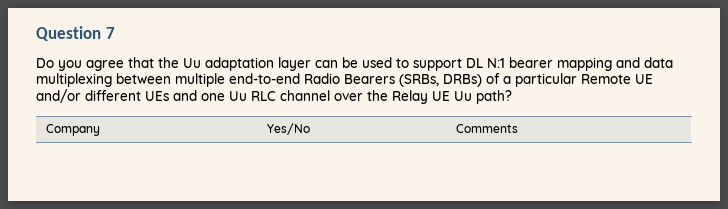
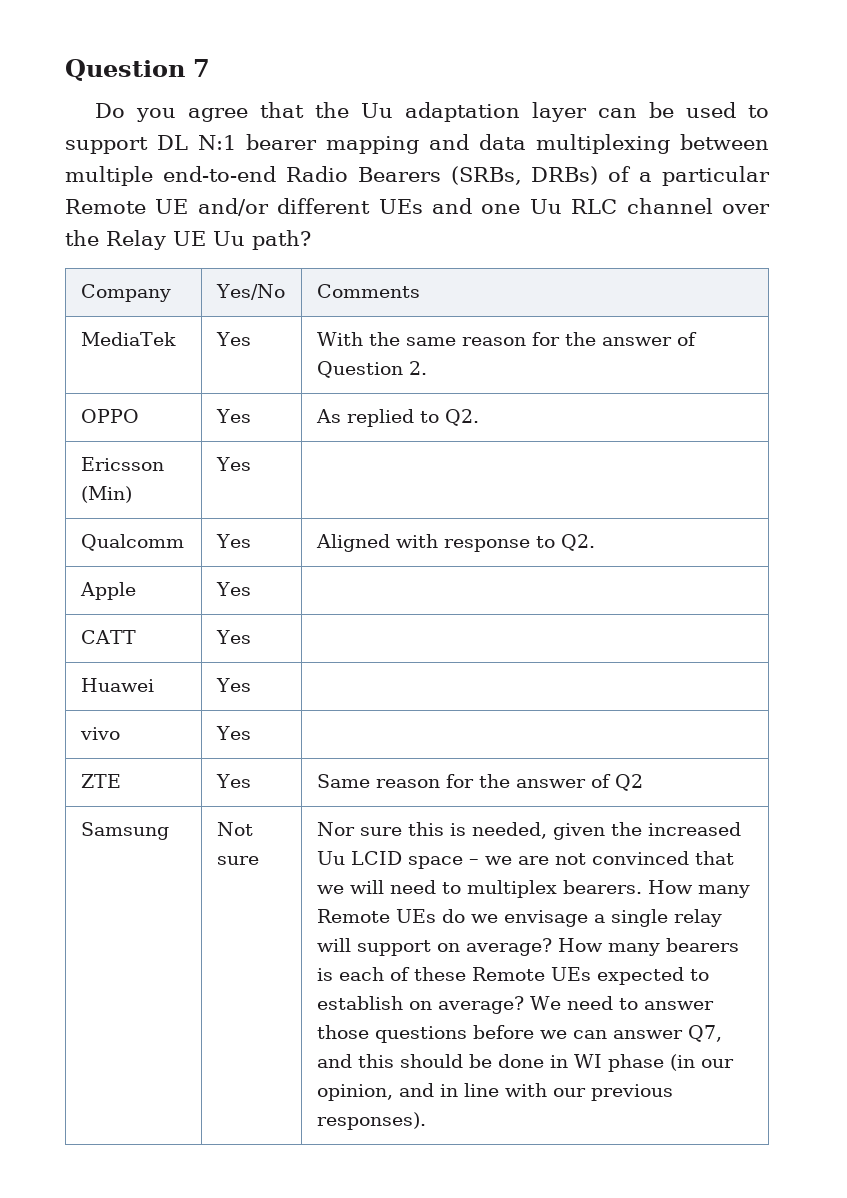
+ MediaTek | Yes | With the same reason for the answer of Question 2.
+ OPPO | Yes | As replied to Q2.
+ Ericsson (Min) | Yes |
+ Qualcomm | Yes | Aligned with response to Q2.
+ Apple | Yes |
+ CATT | Yes |
+ Huawei | Yes |
+ vivo | Yes |
+ ZTE | Yes | Same reason for the answer of Q2
+ Samsung | Not sure | Nor sure this is needed, given the increased Uu LCID space – we are not convinced that we will need to multiplex bearers. How many Remote UEs do we envisage a single relay will support on average? How many bearers is each of these Remote UEs expected to establish on average? We need to answer those questions before we can answer Q7, and this should be done in WI phase (in our opinion, and in line with our previous responses).

